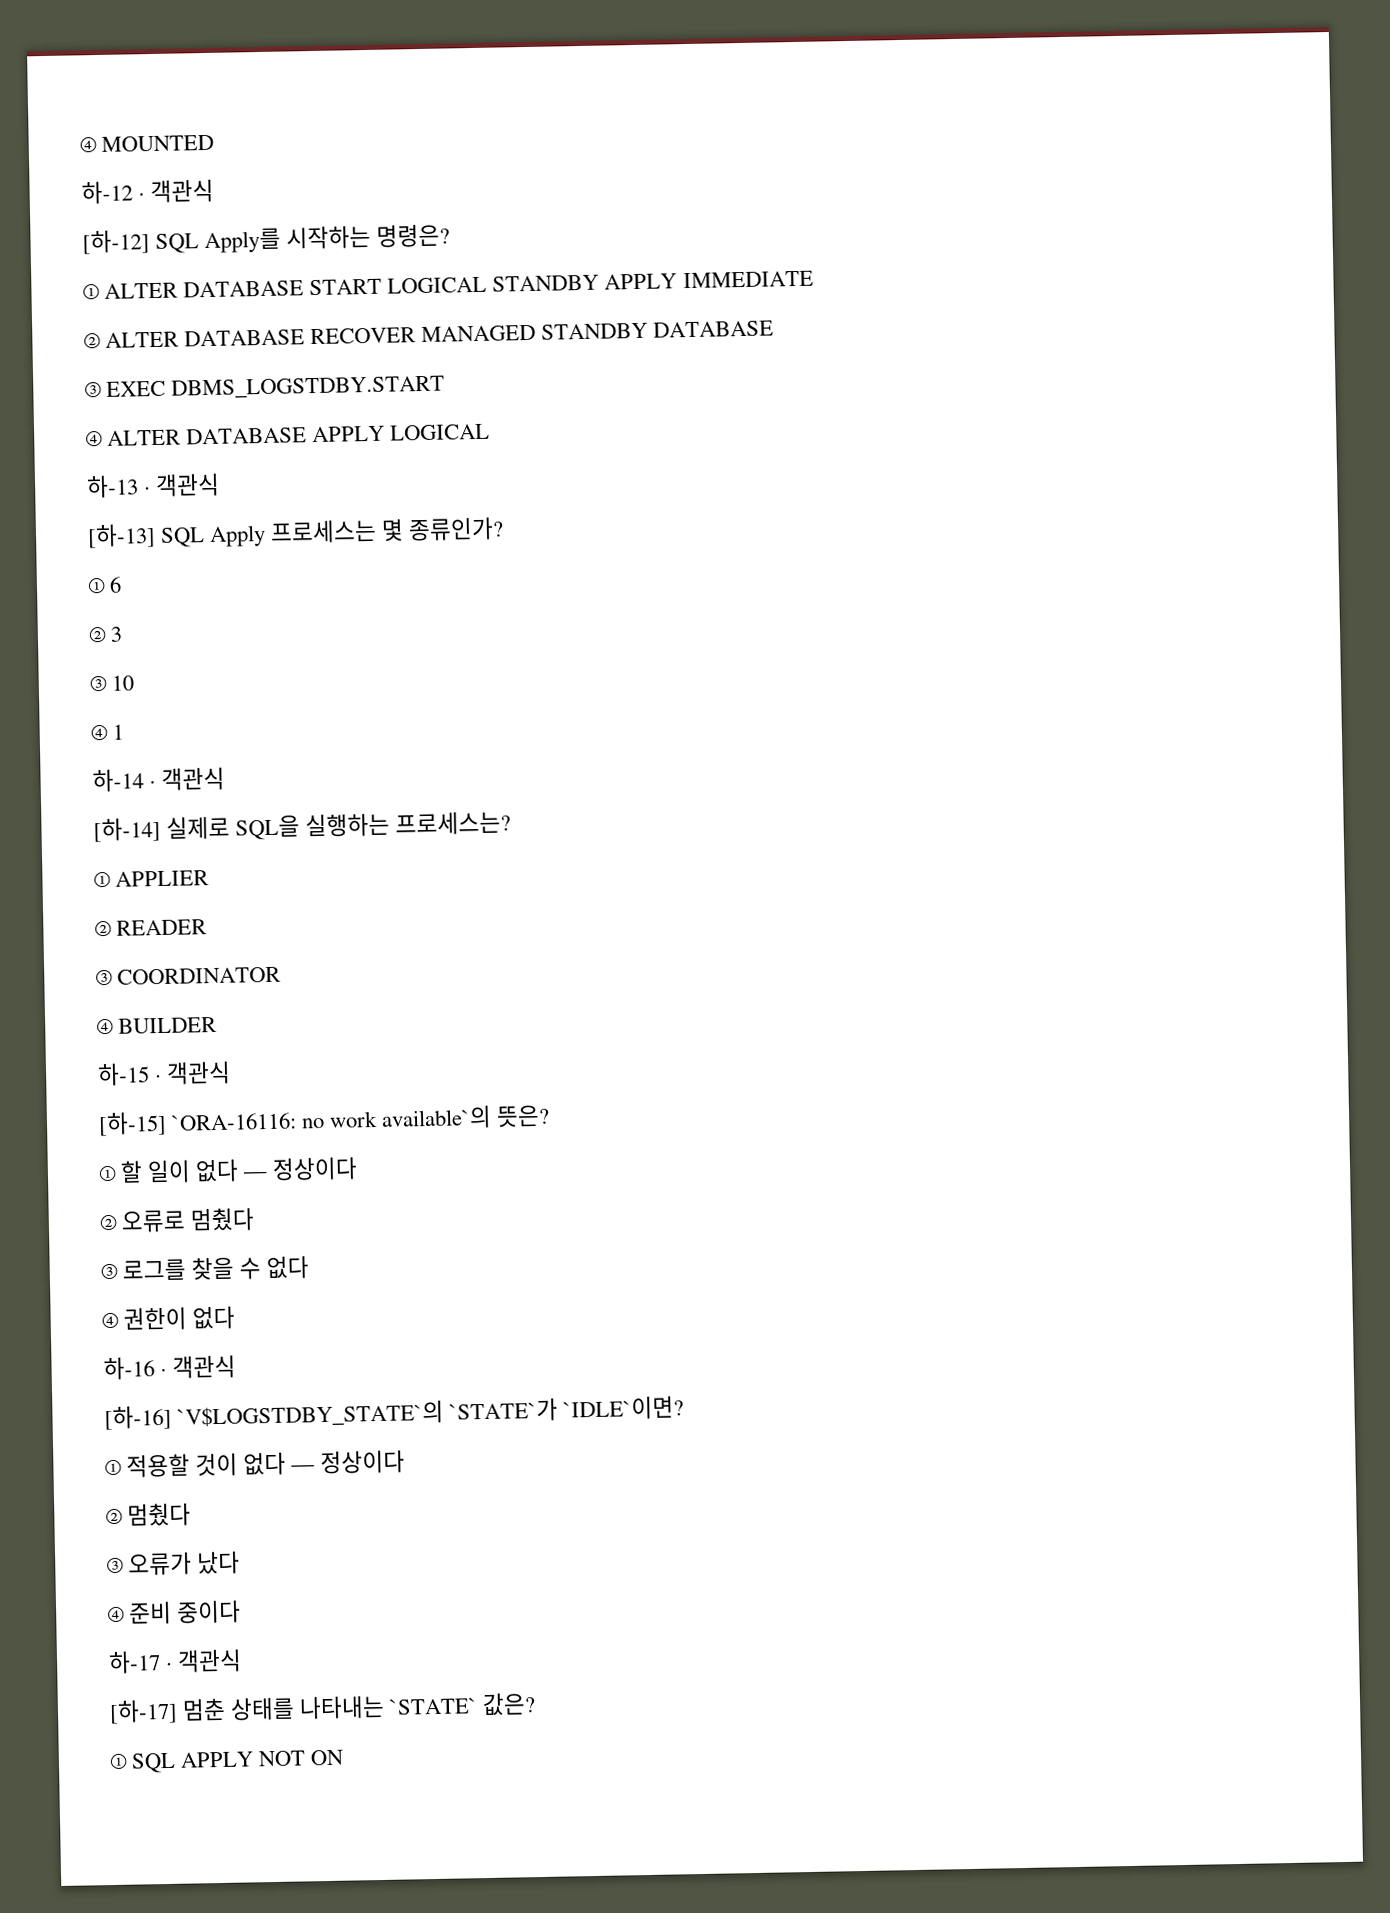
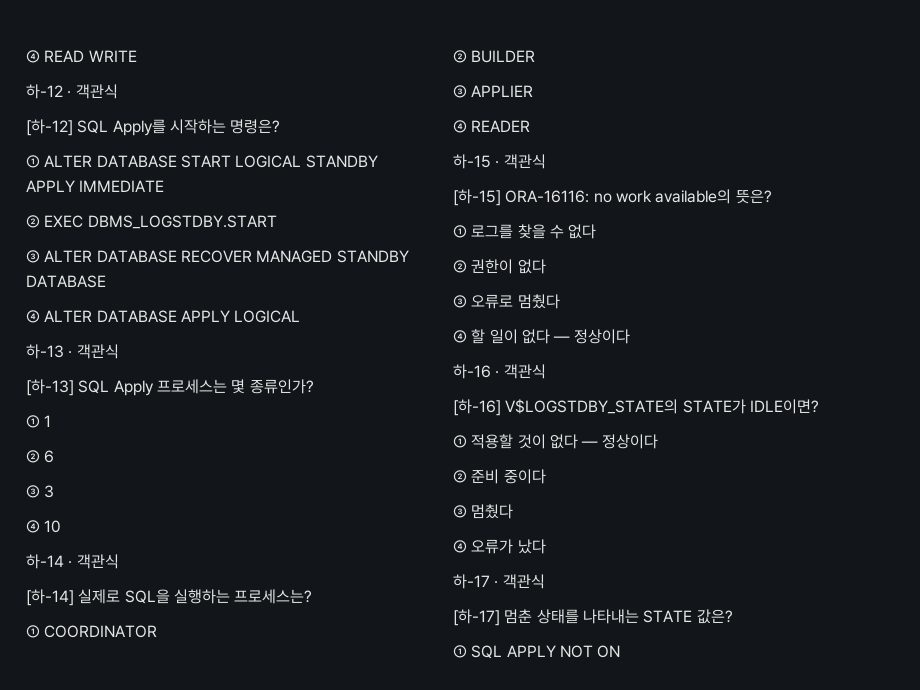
- ④ MOUNTED
+ ④ READ WRITE
- ② ALTER DATABASE RECOVER MANAGED STANDBY DATABASE
+ ② EXEC DBMS_LOGSTDBY.START
+ ③ ALTER DATABASE RECOVER MANAGED STANDBY DATABASE
- ③ EXEC DBMS_LOGSTDBY.START
- ① 6
+ ① 1
+ ② 6
- ② 3
+ ③ 3
- ③ 10
+ ④ 10
- ④ 1
- ① APPLIER
+ ① COORDINATOR
+ ② BUILDER
+ ③ APPLIER
- ② READER
+ ④ READER
- ③ COORDINATOR
- ④ BUILDER
- [하-15] `ORA-16116: no work available`의 뜻은?
+ [하-15] ORA-16116: no work available의 뜻은?
- ① 할 일이 없다 — 정상이다
+ ① 로그를 찾을 수 없다
+ ② 권한이 없다
+ ③ 오류로 멈췄다
+ ④ 할 일이 없다 — 정상이다
- ② 오류로 멈췄다
- ③ 로그를 찾을 수 없다
- ④ 권한이 없다
- [하-16] `V$LOGSTDBY_STATE`의 `STATE`가 `IDLE`이면?
+ [하-16] V$LOGSTDBY_STATE의 STATE가 IDLE이면?
- ② 멈췄다
- ③ 오류가 났다
+ ② 준비 중이다
+ ③ 멈췄다
+ ④ 오류가 났다
- ④ 준비 중이다
- [하-17] 멈춘 상태를 나타내는 `STATE` 값은?
+ [하-17] 멈춘 상태를 나타내는 STATE 값은?

